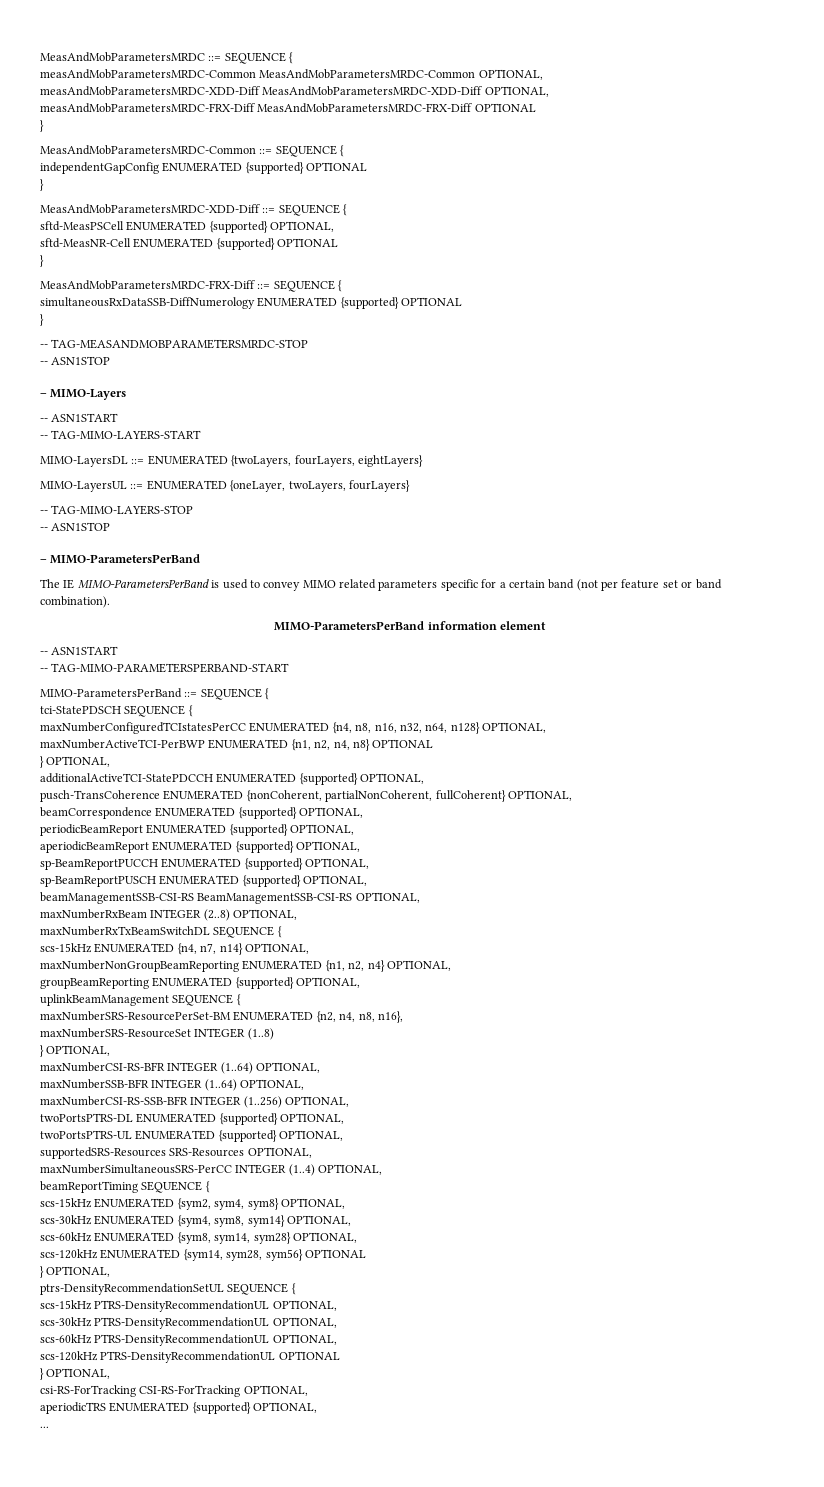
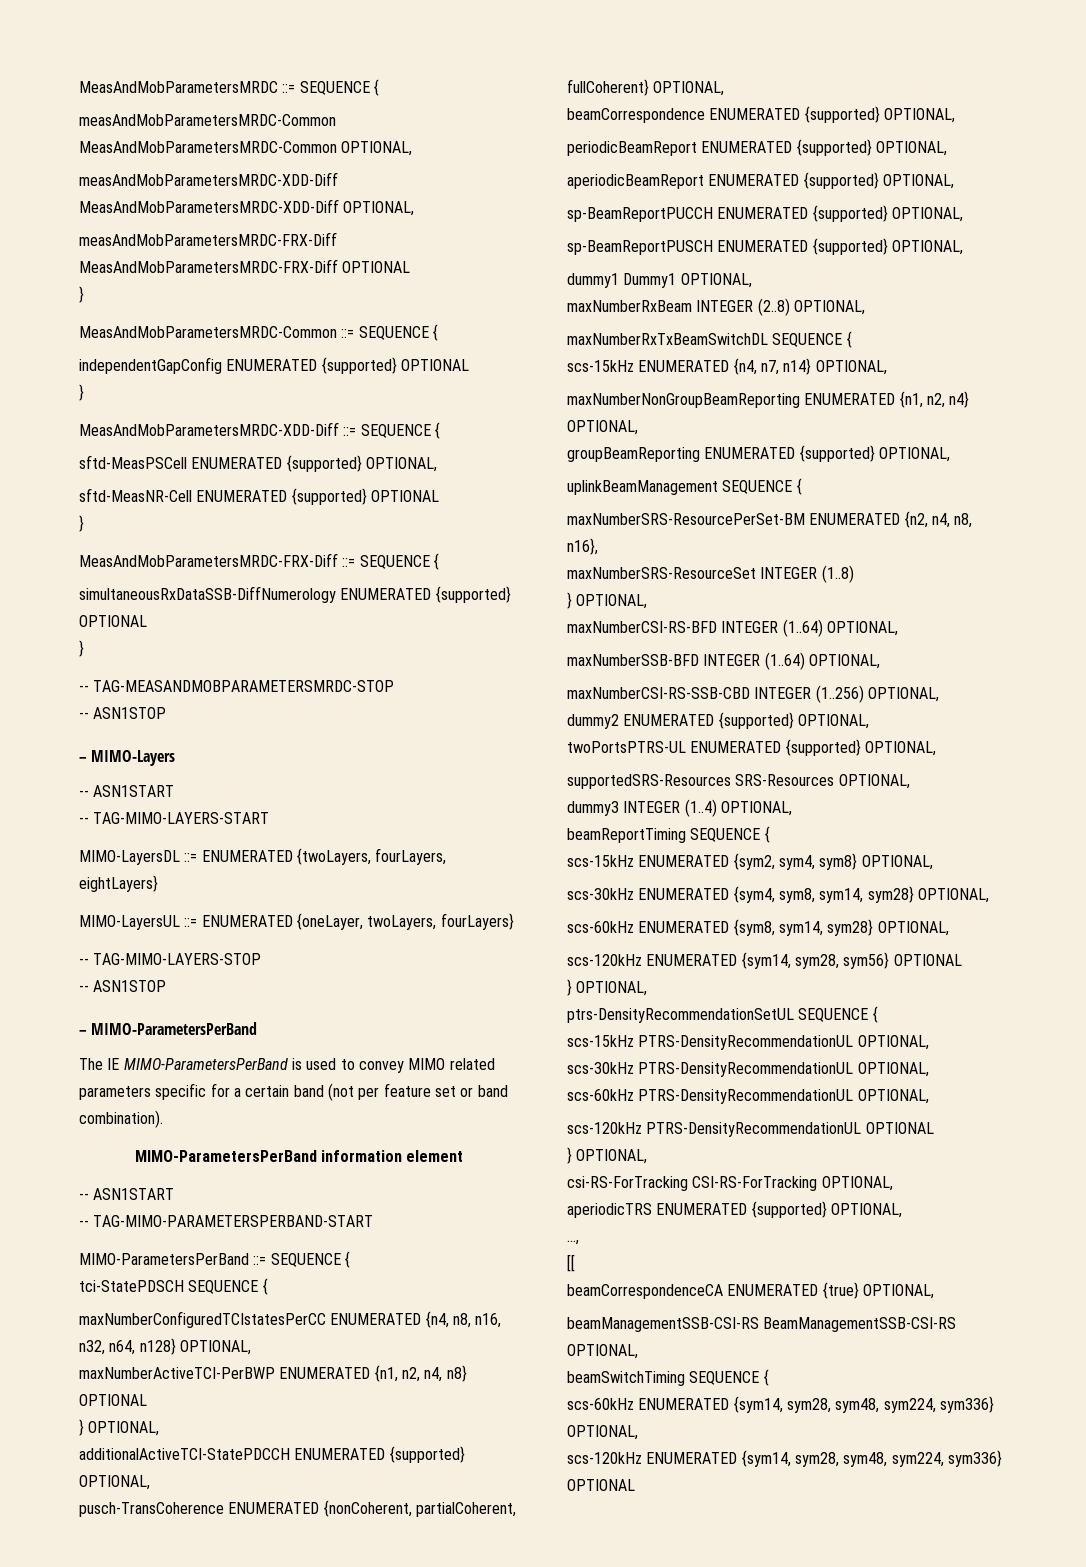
- pusch-TransCoherence ENUMERATED {nonCoherent, partialNonCoherent, fullCoherent} OPTIONAL,
+ pusch-TransCoherence ENUMERATED {nonCoherent, partialCoherent, fullCoherent} OPTIONAL,
- beamManagementSSB-CSI-RS BeamManagementSSB-CSI-RS OPTIONAL,
+ dummy1 Dummy1 OPTIONAL,
- maxNumberCSI-RS-BFR INTEGER (1..64) OPTIONAL,
- maxNumberSSB-BFR INTEGER (1..64) OPTIONAL,
- maxNumberCSI-RS-SSB-BFR INTEGER (1..256) OPTIONAL,
+ maxNumberCSI-RS-BFD INTEGER (1..64) OPTIONAL,
+ maxNumberSSB-BFD INTEGER (1..64) OPTIONAL,
+ maxNumberCSI-RS-SSB-CBD INTEGER (1..256) OPTIONAL,
- twoPortsPTRS-DL ENUMERATED {supported} OPTIONAL,
+ dummy2 ENUMERATED {supported} OPTIONAL,
- maxNumberSimultaneousSRS-PerCC INTEGER (1..4) OPTIONAL,
+ dummy3 INTEGER (1..4) OPTIONAL,
- scs-30kHz ENUMERATED {sym4, sym8, sym14} OPTIONAL,
+ scs-30kHz ENUMERATED {sym4, sym8, sym14, sym28} OPTIONAL,
- ...
+ ...,
+ [[
+ beamCorrespondenceCA ENUMERATED {true} OPTIONAL,
+ beamManagementSSB-CSI-RS BeamManagementSSB-CSI-RS OPTIONAL,
+ beamSwitchTiming SEQUENCE {
+ scs-60kHz ENUMERATED {sym14, sym28, sym48, sym224, sym336} OPTIONAL,
+ scs-120kHz ENUMERATED {sym14, sym28, sym48, sym224, sym336} OPTIONAL

